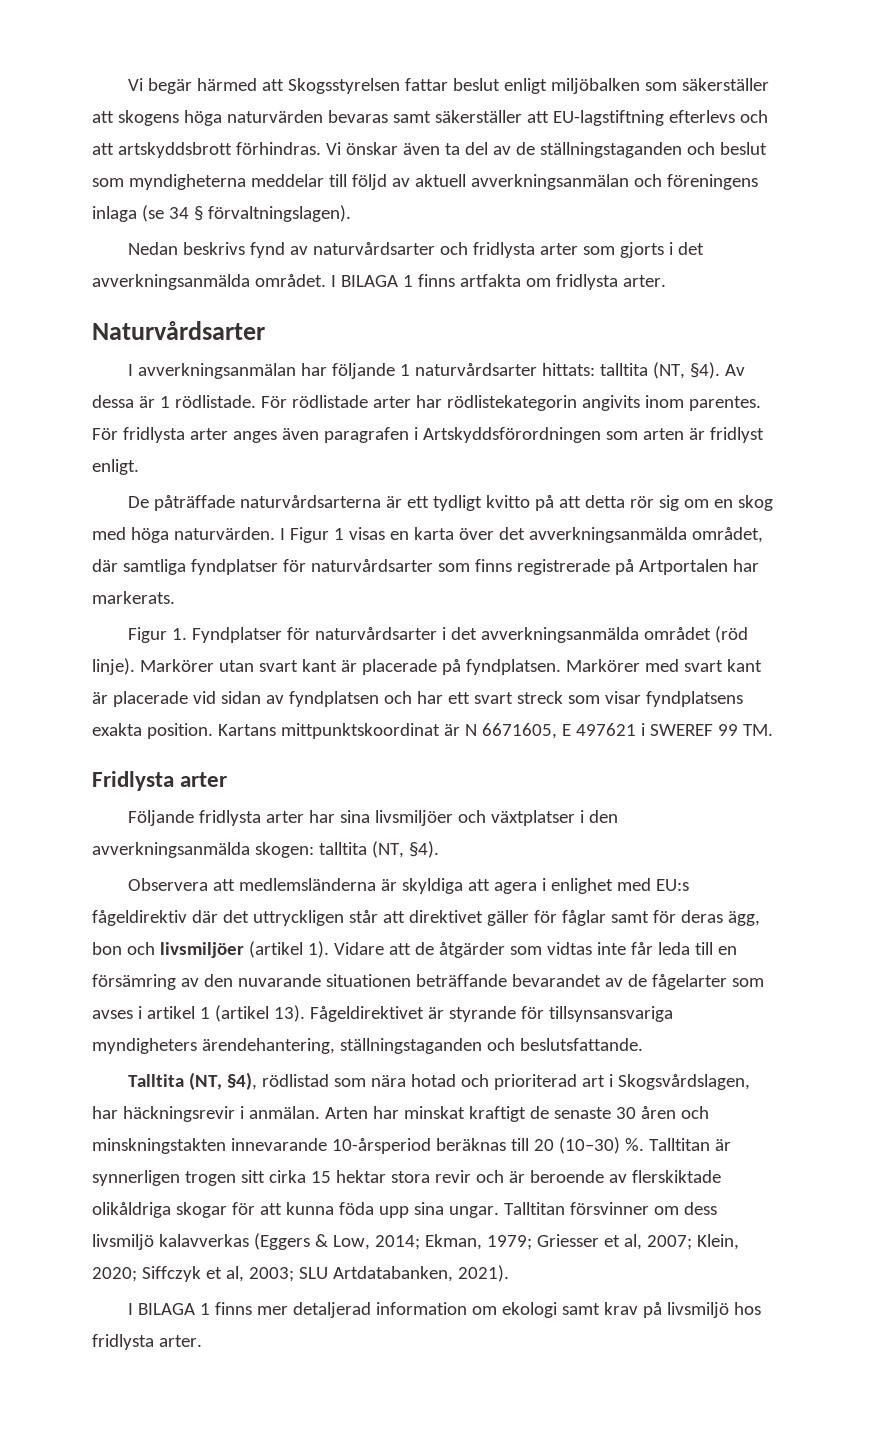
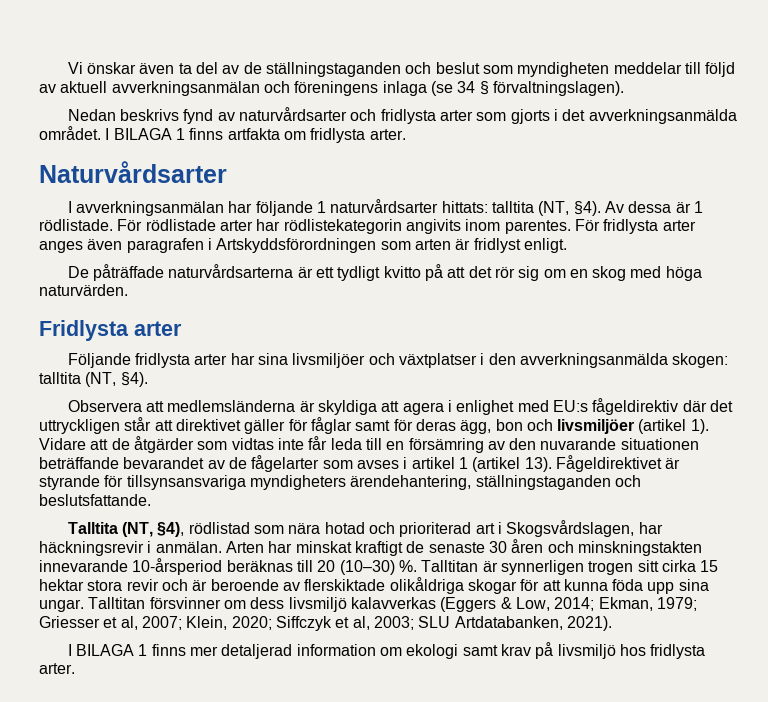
- Vi begär härmed att Skogsstyrelsen fattar beslut enligt miljöbalken som säkerställer att skogens höga naturvärden bevaras samt säkerställer att EU-lagstiftning efterlevs och att artskyddsbrott förhindras. Vi önskar även ta del av de ställningstaganden och beslut som myndigheterna meddelar till följd av aktuell avverkningsanmälan och föreningens inlaga (se 34 § förvaltningslagen).
+ Vi önskar även ta del av de ställningstaganden och beslut som myndigheten meddelar till följd av aktuell avverkningsanmälan och föreningens inlaga (se 34 § förvaltningslagen).
- De påträffade naturvårdsarterna är ett tydligt kvitto på att detta rör sig om en skog med höga naturvärden. I Figur 1 visas en karta över det avverkningsanmälda området, där samtliga fyndplatser för naturvårdsarter som finns registrerade på Artportalen har markerats.
- Figur 1. Fyndplatser för naturvårdsarter i det avverkningsanmälda området (röd linje). Markörer utan svart kant är placerade på fyndplatsen. Markörer med svart kant är placerade vid sidan av fyndplatsen och har ett svart streck som visar fyndplatsens exakta position. Kartans mittpunktskoordinat är N 6671605, E 497621 i SWEREF 99 TM.
+ De påträffade naturvårdsarterna är ett tydligt kvitto på att det rör sig om en skog med höga naturvärden.

